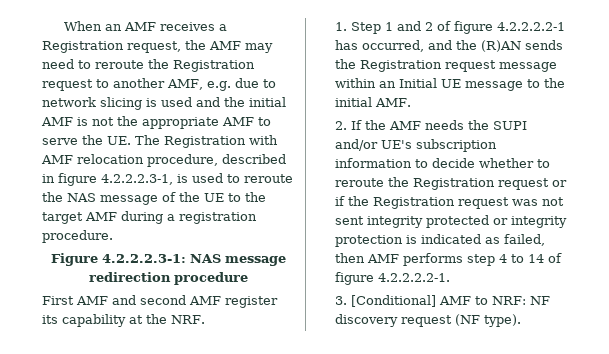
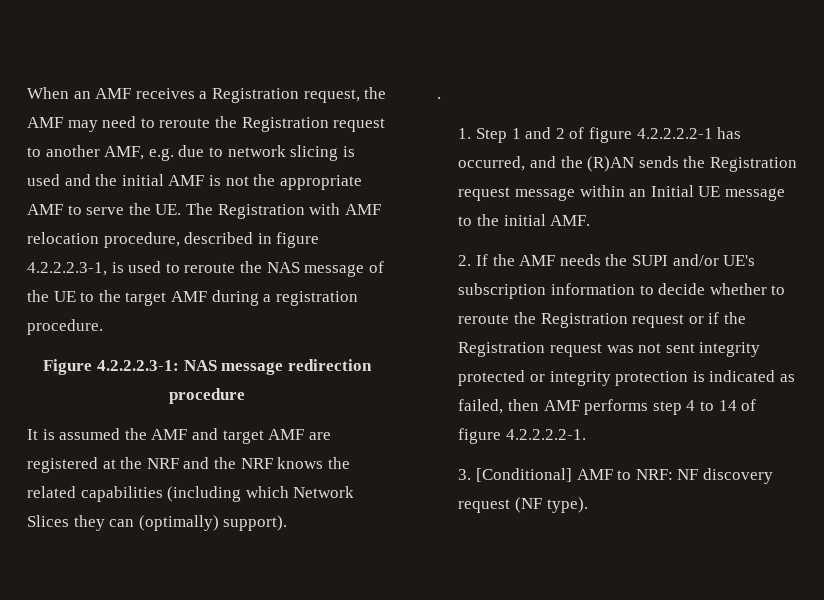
- First AMF and second AMF register its capability at the NRF.
+ It is assumed the AMF and target AMF are registered at the NRF and the NRF knows the related capabilities (including which Network Slices they can (optimally) support).
+ .

